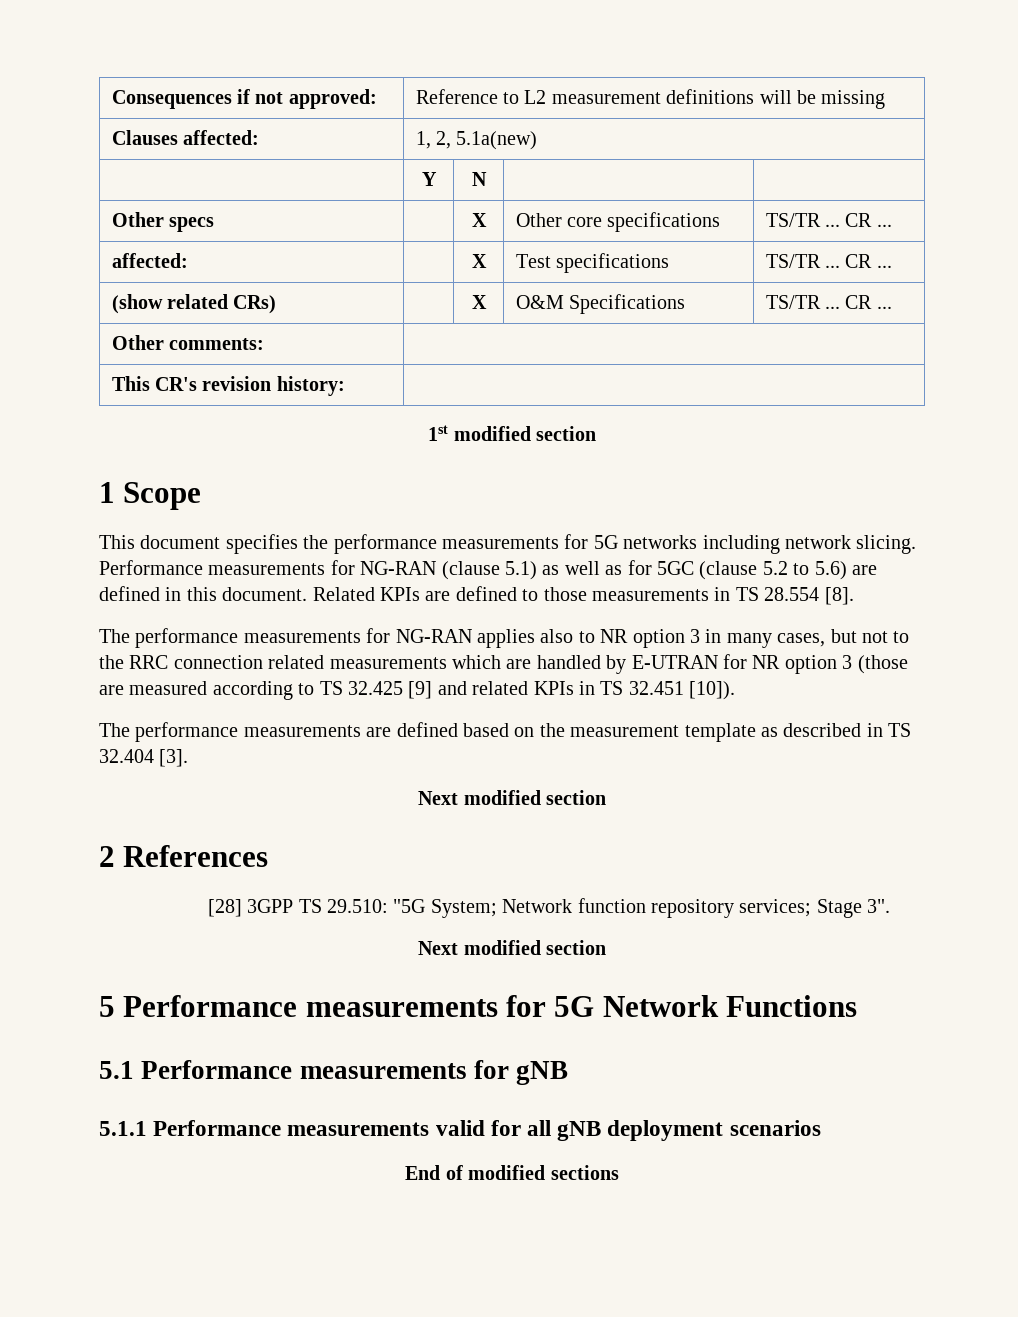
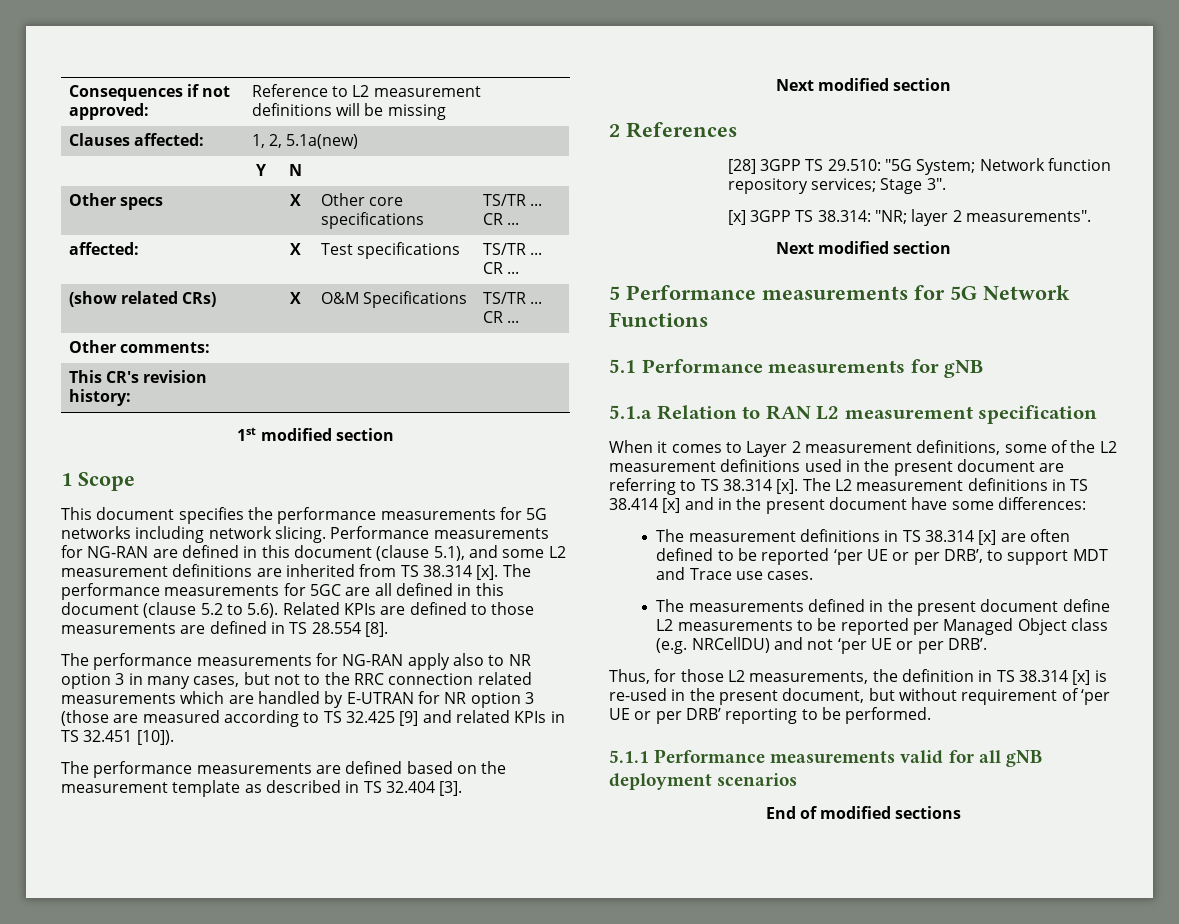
- Performance measurements for NG-RAN (clause 5.1) as well as for 5GC (clause 5.2 to 5.6) are defined in this document. Related KPIs are defined to those measurements in TS 28.554 [8].
+ Performance measurements for NG-RAN are defined in this document (clause 5.1), and some L2 measurement definitions are inherited from TS 38.314 [x]. The performance measurements for 5GC are all defined in this document (clause 5.2 to 5.6). Related KPIs are defined to those measurements are defined in TS 28.554 [8].
- The performance measurements for NG-RAN applies also to NR option 3 in many cases, but not to the RRC connection related measurements which are handled by E-UTRAN for NR option 3 (those are measured according to TS 32.425 [9] and related KPIs in TS 32.451 [10]).
+ The performance measurements for NG-RAN apply also to NR option 3 in many cases, but not to the RRC connection related measurements which are handled by E-UTRAN for NR option 3 (those are measured according to TS 32.425 [9] and related KPIs in TS 32.451 [10]).
+ [x] 3GPP TS 38.314: "NR; layer 2 measurements".
+ 5.1.a Relation to RAN L2 measurement specification
+ When it comes to Layer 2 measurement definitions, some of the L2 measurement definitions used in the present document are referring to TS 38.314 [x]. The L2 measurement definitions in TS 38.414 [x] and in the present document have some differences:
+ The measurement definitions in TS 38.314 [x] are often defined to be reported ‘per UE or per DRB’, to support MDT and Trace use cases.
+ The measurements defined in the present document define L2 measurements to be reported per Managed Object class (e.g. NRCellDU) and not ‘per UE or per DRB’.
+ Thus, for those L2 measurements, the definition in TS 38.314 [x] is re-used in the present document, but without requirement of ‘per UE or per DRB’ reporting to be performed.

